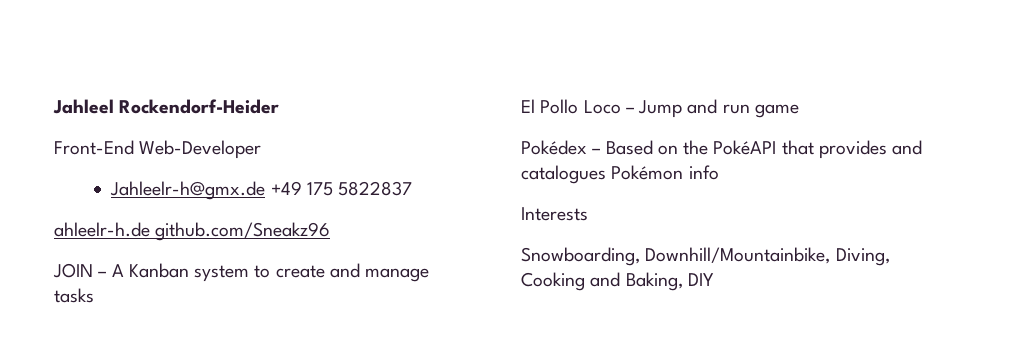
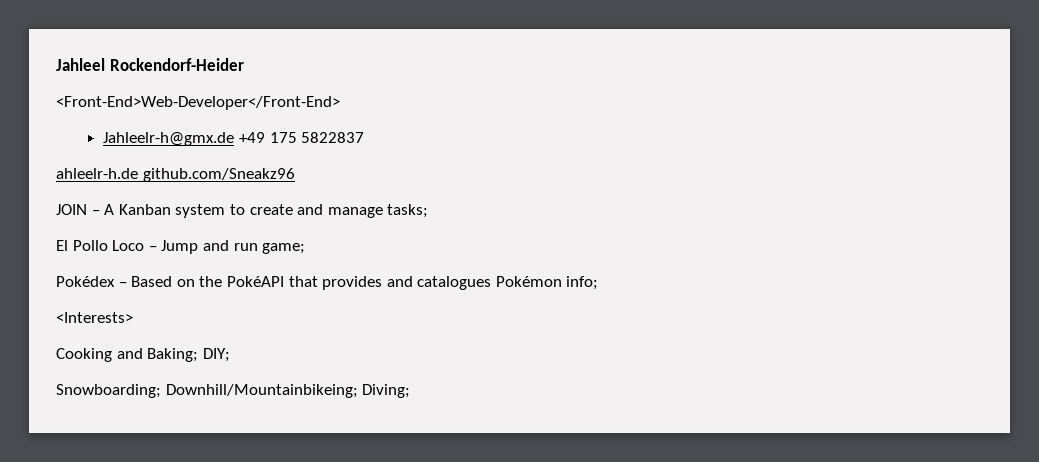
- Front-End Web-Developer
+ <Front-End>Web-Developer</Front-End>
- JOIN – A Kanban system to create and manage tasks
+ JOIN – A Kanban system to create and manage tasks;
- El Pollo Loco – Jump and run game
+ El Pollo Loco – Jump and run game;
- Pokédex – Based on the PokéAPI that provides and catalogues Pokémon info
- Interests
- Snowboarding, Downhill/Mountainbike, Diving, Cooking and Baking, DIY
+ Pokédex – Based on the PokéAPI that provides and catalogues Pokémon info;
+ <Interests>
+ Cooking and Baking; DIY;
+ Snowboarding; Downhill/Mountainbikeing; Diving;

